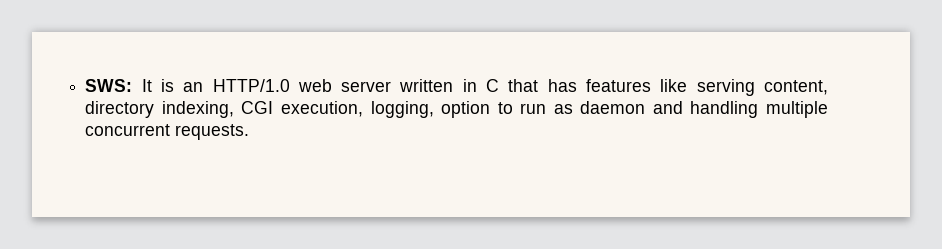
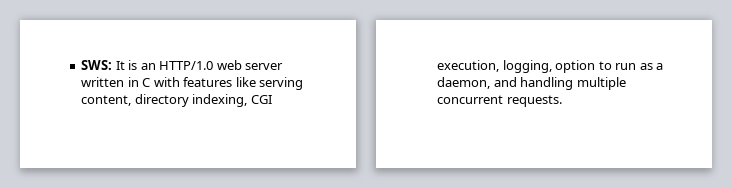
- SWS: It is an HTTP/1.0 web server written in C that has features like serving content, directory indexing, CGI execution, logging, option to run as daemon and handling multiple concurrent requests.
+ SWS: It is an HTTP/1.0 web server written in C with features like serving content, directory indexing, CGI execution, logging, option to run as a daemon, and handling multiple concurrent requests.

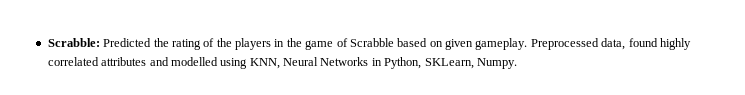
- SWS: It is an HTTP/1.0 web server written in C with features like serving content, directory indexing, CGI execution, logging, option to run as a daemon, and handling multiple concurrent requests.
+ Scrabble: Predicted the rating of the players in the game of Scrabble based on given gameplay. Preprocessed data, found highly correlated attributes and modelled using KNN, Neural Networks in Python, SKLearn, Numpy.

